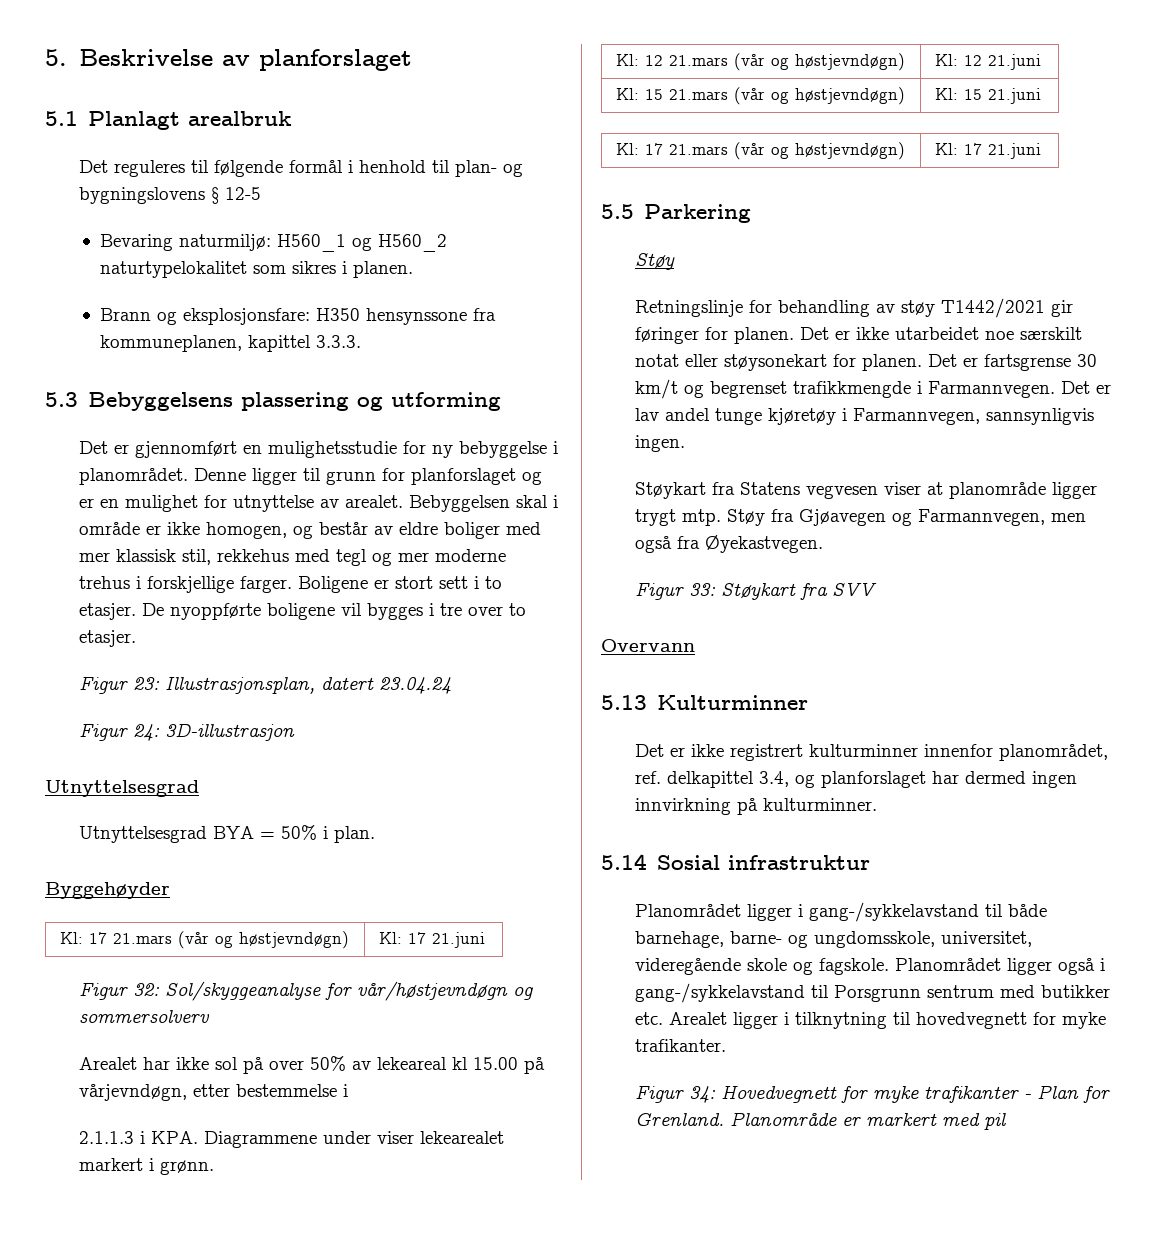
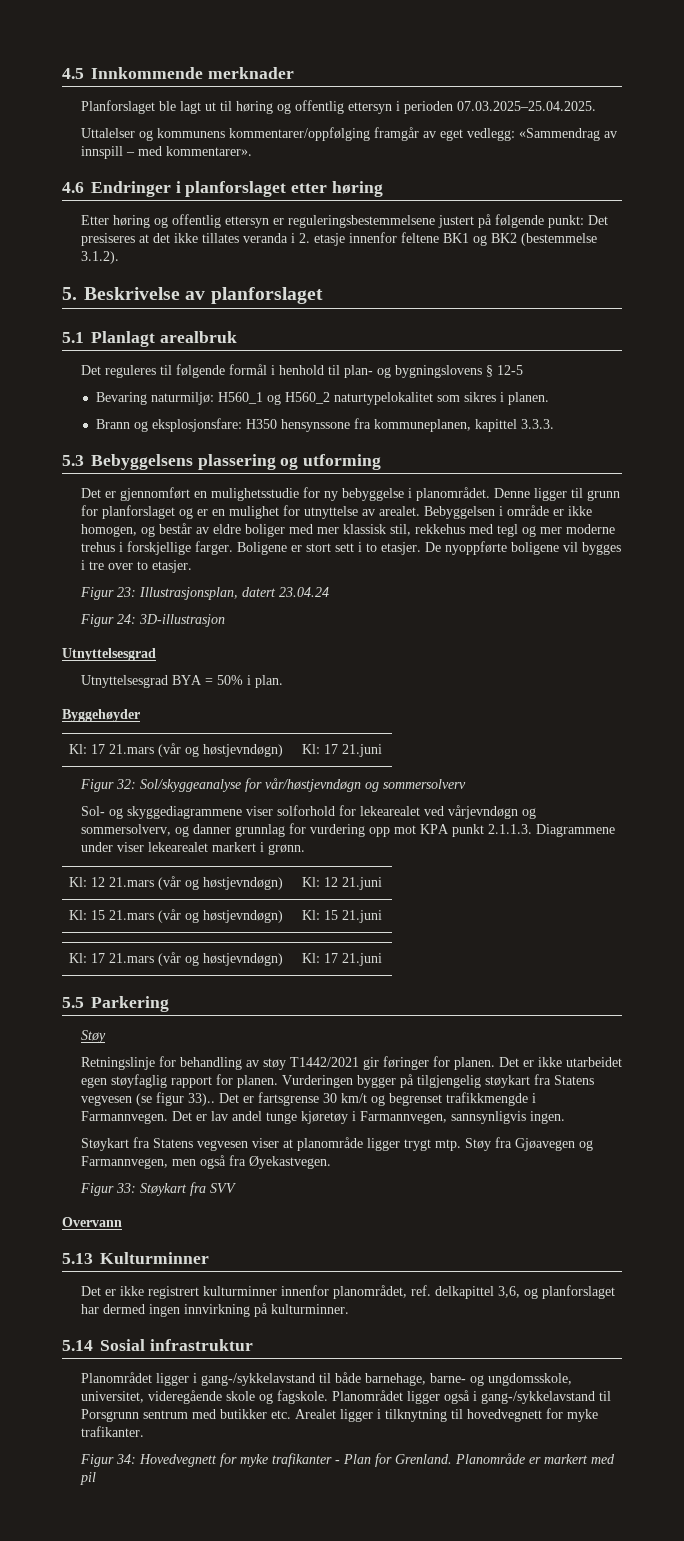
+ 4.5 Innkommende merknader
+ Planforslaget ble lagt ut til høring og offentlig ettersyn i perioden 07.03.2025–25.04.2025.
+ Uttalelser og kommunens kommentarer/oppfølging framgår av eget vedlegg: «Sammendrag av innspill – med kommentarer».
+ 4.6 Endringer i planforslaget etter høring
+ Etter høring og offentlig ettersyn er reguleringsbestemmelsene justert på følgende punkt: Det presiseres at det ikke tillates veranda i 2. etasje innenfor feltene BK1 og BK2 (bestemmelse 3.1.2).
- Bebyggelsen skal i område er ikke homogen, og består av eldre boliger med mer klassisk stil, rekkehus med tegl og mer moderne trehus i forskjellige farger.
+ Bebyggelsen i område er ikke homogen, og består av eldre boliger med mer klassisk stil, rekkehus med tegl og mer moderne trehus i forskjellige farger.
- Arealet har ikke sol på over 50% av lekeareal kl 15.00 på vårjevndøgn, etter bestemmelse i
- 2.1.1.3 i KPA. Diagrammene under viser lekearealet markert i grønn.
+ Sol- og skyggediagrammene viser solforhold for lekearealet ved vårjevndøgn og sommersolverv, og danner grunnlag for vurdering opp mot KPA punkt 2.1.1.3. Diagrammene under viser lekearealet markert i grønn.
- Det er ikke utarbeidet noe særskilt notat eller støysonekart for planen.
+ Det er ikke utarbeidet egen støyfaglig rapport for planen. Vurderingen bygger på tilgjengelig støykart fra Statens vegvesen (se figur 33)..
- Det er ikke registrert kulturminner innenfor planområdet, ref. delkapittel 3.4, og planforslaget har dermed ingen innvirkning på kulturminner.
+ Det er ikke registrert kulturminner innenfor planområdet, ref. delkapittel 3,6, og planforslaget har dermed ingen innvirkning på kulturminner.

